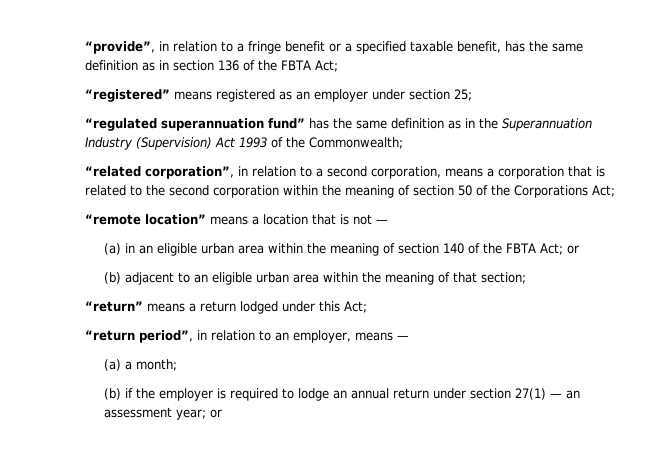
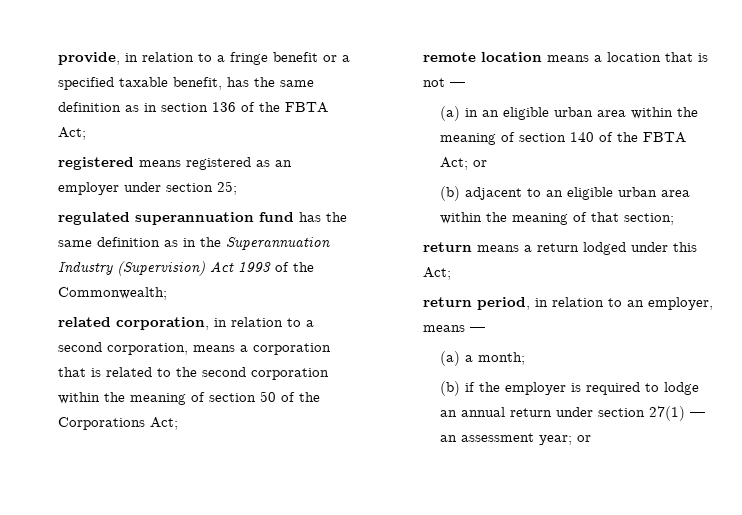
- “provide”, in relation to a fringe benefit or a specified taxable benefit, has the same definition as in section 136 of the FBTA Act;
+ provide, in relation to a fringe benefit or a specified taxable benefit, has the same definition as in section 136 of the FBTA Act;
- “registered” means registered as an employer under section 25;
+ registered means registered as an employer under section 25;
- “regulated superannuation fund” has the same definition as in the Superannuation Industry (Supervision) Act 1993 of the Commonwealth;
+ regulated superannuation fund has the same definition as in the Superannuation Industry (Supervision) Act 1993 of the Commonwealth;
- “related corporation”, in relation to a second corporation, means a corporation that is related to the second corporation within the meaning of section 50 of the Corporations Act;
+ related corporation, in relation to a second corporation, means a corporation that is related to the second corporation within the meaning of section 50 of the Corporations Act;
- “remote location” means a location that is not —
+ remote location means a location that is not —
- “return” means a return lodged under this Act;
+ return means a return lodged under this Act;
- “return period”, in relation to an employer, means —
+ return period, in relation to an employer, means —

